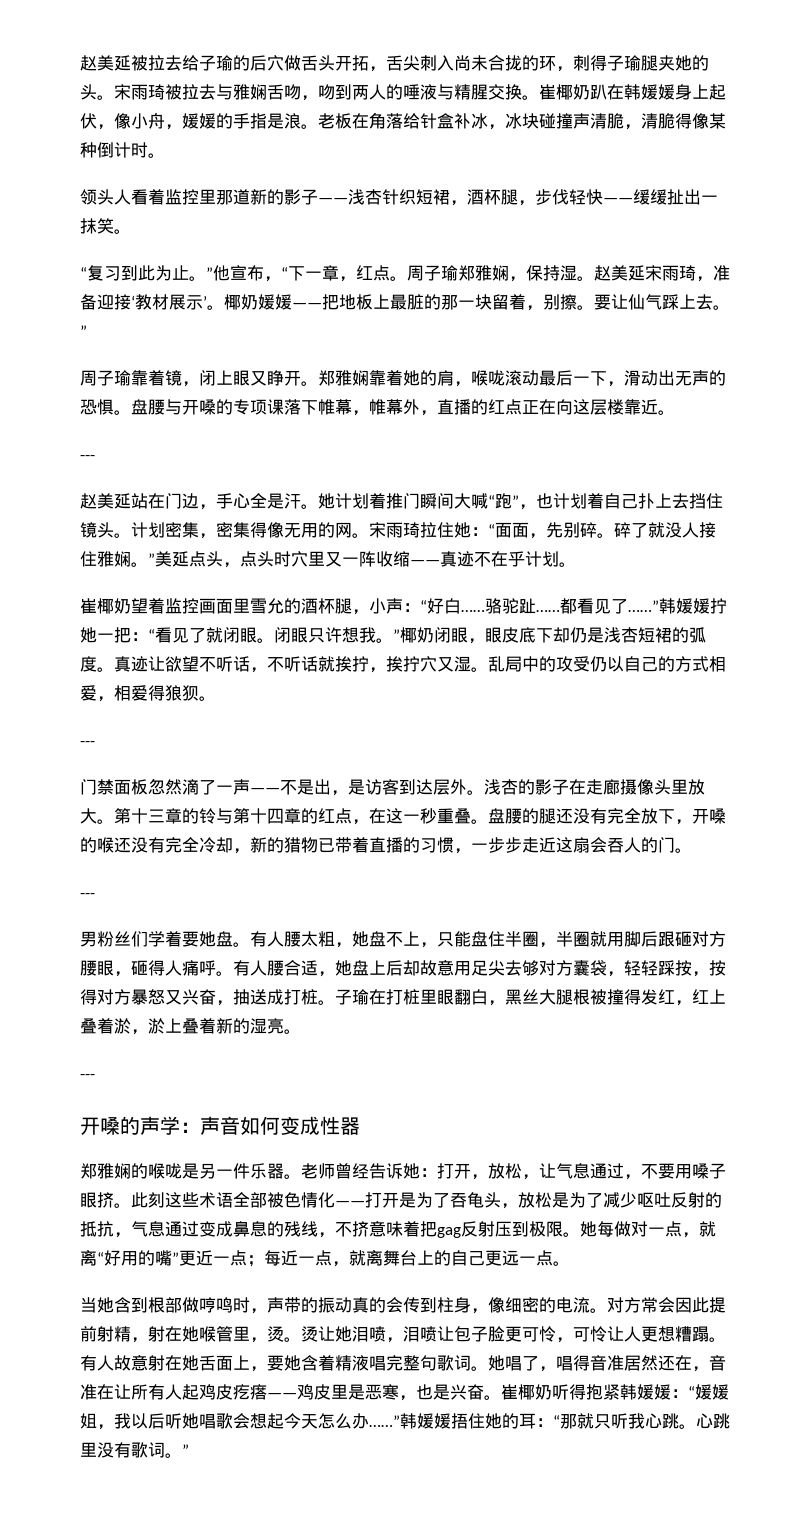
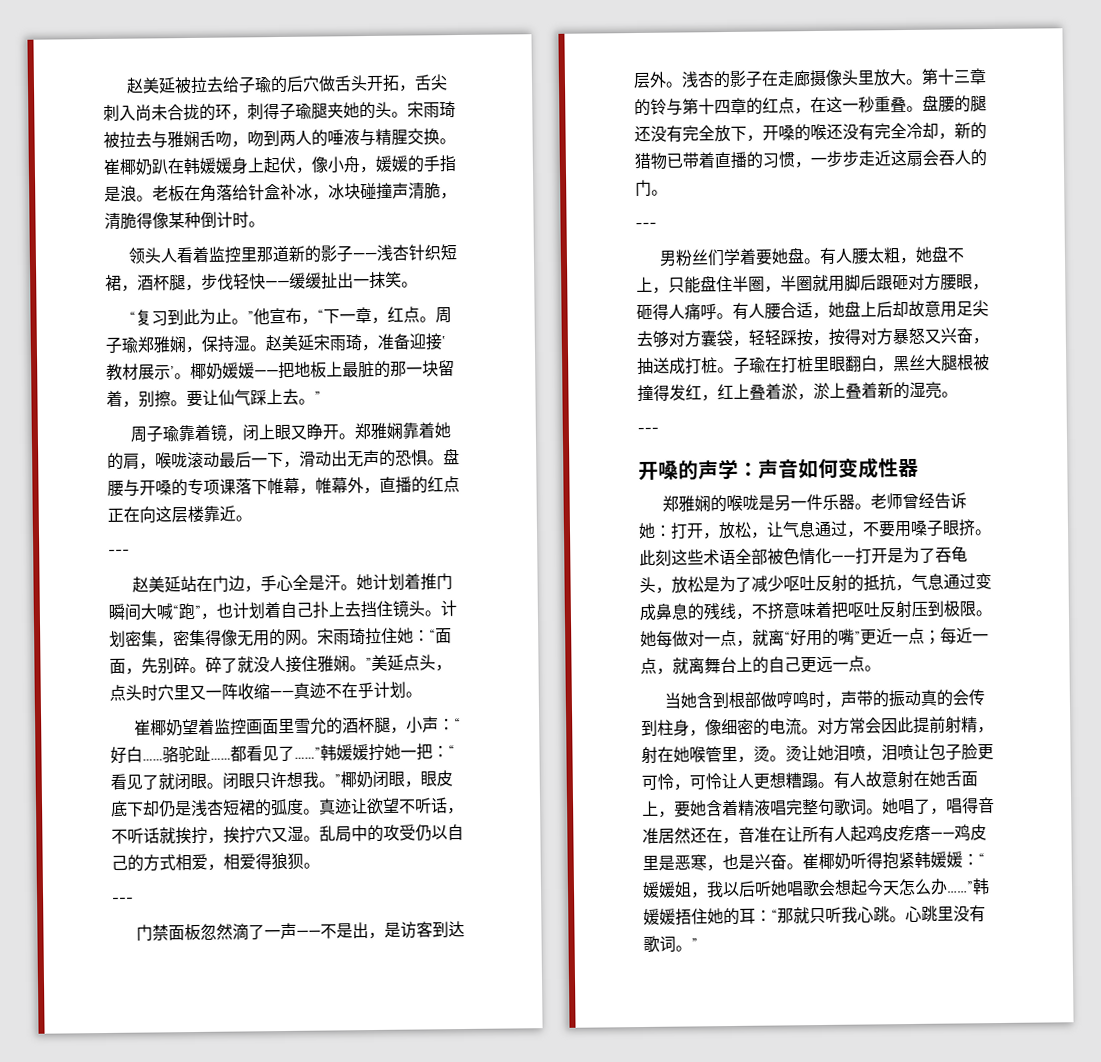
- 此刻这些术语全部被色情化——打开是为了吞龟头，放松是为了减少呕吐反射的抵抗，气息通过变成鼻息的残线，不挤意味着把gag反射压到极限。
+ 此刻这些术语全部被色情化——打开是为了吞龟头，放松是为了减少呕吐反射的抵抗，气息通过变成鼻息的残线，不挤意味着把呕吐反射压到极限。

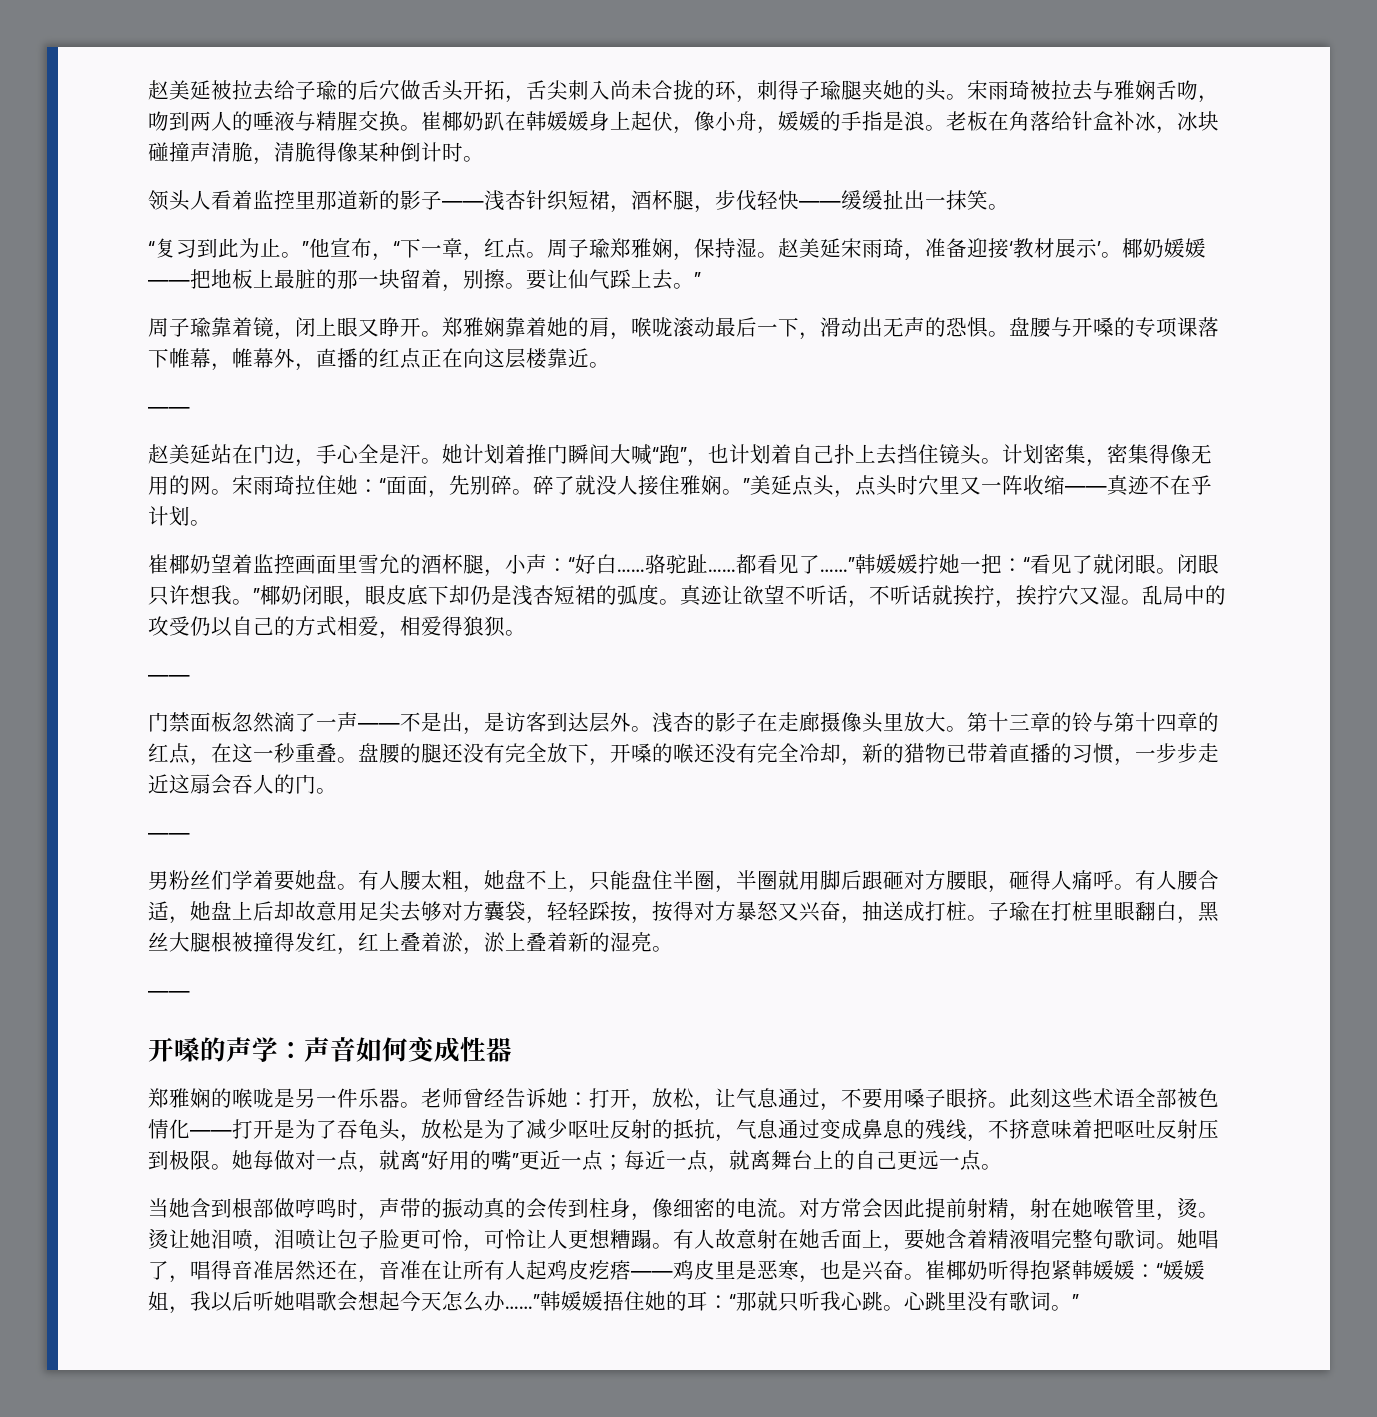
  盘腰与开嗓的专项课落下帷幕，帷幕外，直播的红点正在向这层楼靠近。
- ---
+ ——
  乱局中的攻受仍以自己的方式相爱，相爱得狼狈。
- ---
+ ——
  盘腰的腿还没有完全放下，开嗓的喉还没有完全冷却，新的猎物已带着直播的习惯，一步步走近这扇会吞人的门。
- ---
+ ——
  子瑜在打桩里眼翻白，黑丝大腿根被撞得发红，红上叠着淤，淤上叠着新的湿亮。
- ---
+ ——

